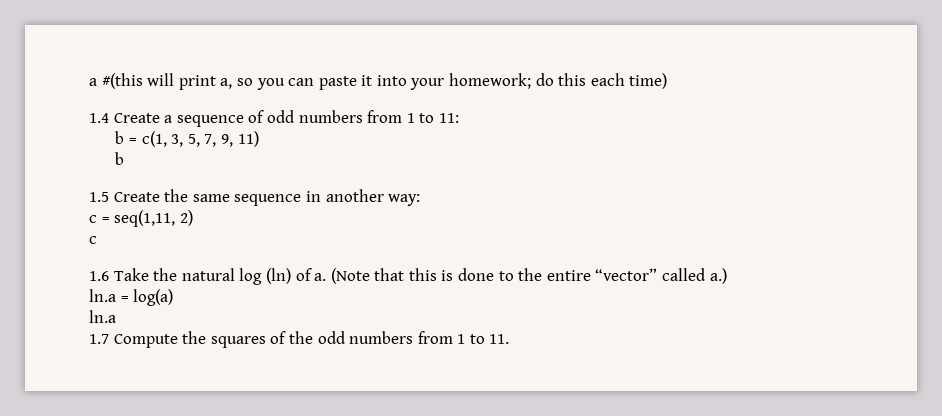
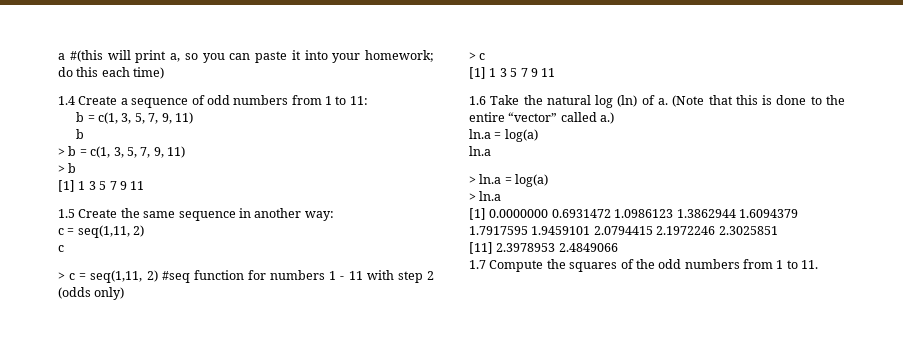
+ > b = c(1, 3, 5, 7, 9, 11)
+ > b
+ [1] 1 3 5 7 9 11
+ > c = seq(1,11, 2) #seq function for numbers 1 - 11 with step 2 (odds only)
+ > c
+ [1] 1 3 5 7 9 11
+ > ln.a = log(a)
+ > ln.a
+ [1] 0.0000000 0.6931472 1.0986123 1.3862944 1.6094379 1.7917595 1.9459101 2.0794415 2.1972246 2.3025851
+ [11] 2.3978953 2.4849066

